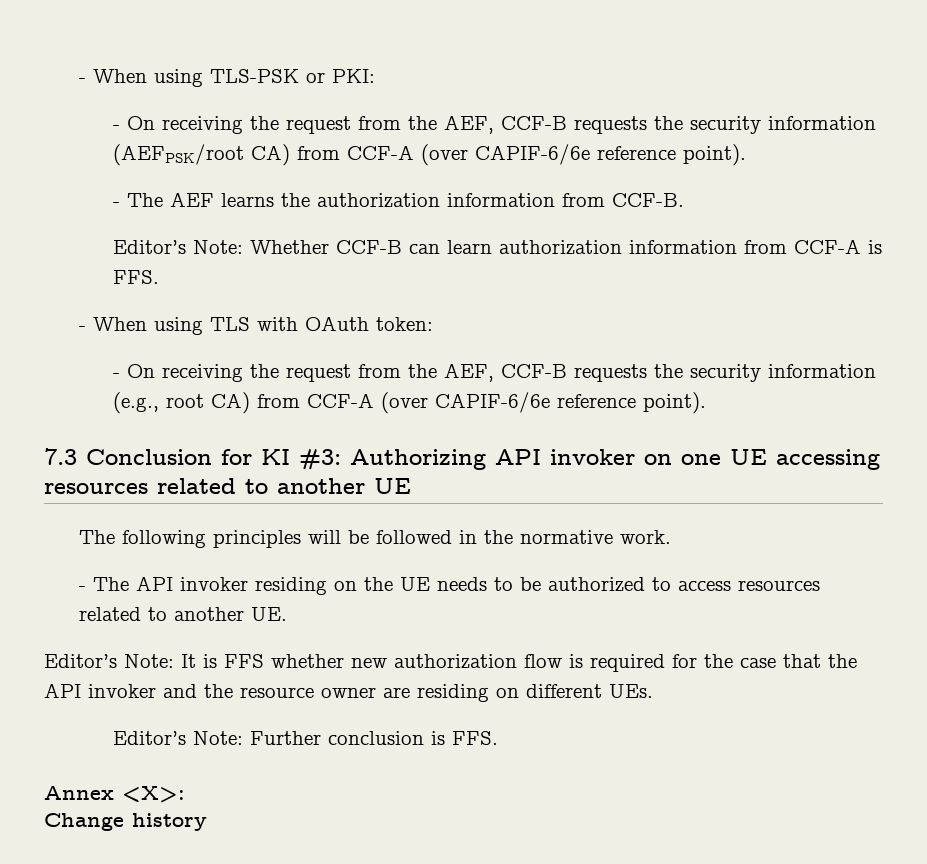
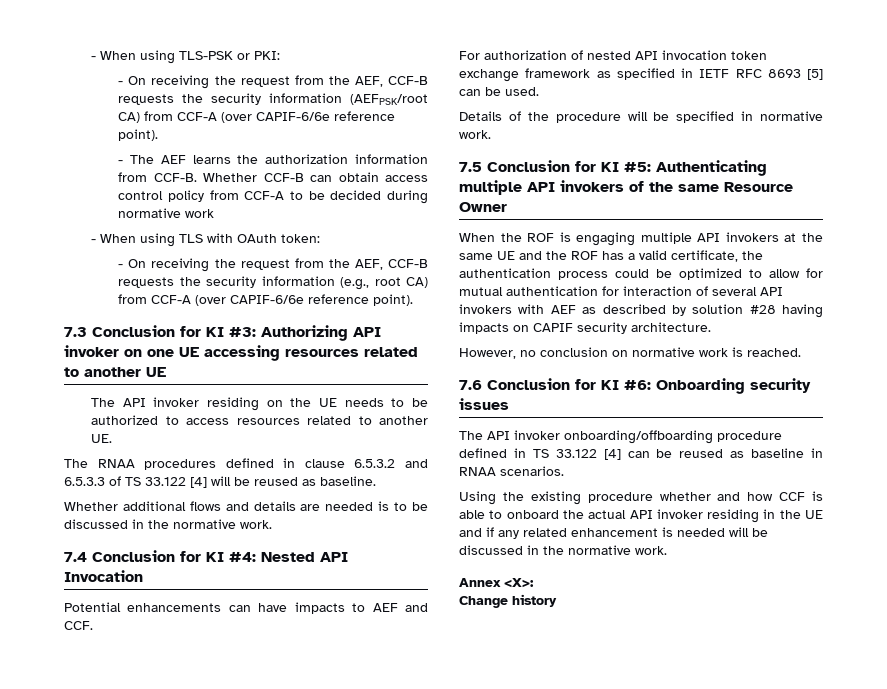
- - The AEF learns the authorization information from CCF-B.
- Editor’s Note: Whether CCF-B can learn authorization information from CCF-A is FFS.
+ - The AEF learns the authorization information from CCF-B. Whether CCF-B can obtain access control policy from CCF-A to be decided during normative work
- The following principles will be followed in the normative work.
- - The API invoker residing on the UE needs to be authorized to access resources related to another UE.
+ The API invoker residing on the UE needs to be authorized to access resources related to another UE.
- Editor’s Note: It is FFS whether new authorization flow is required for the case that the API invoker and the resource owner are residing on different UEs.
- Editor’s Note: Further conclusion is FFS.
+ The RNAA procedures defined in clause 6.5.3.2 and 6.5.3.3 of TS 33.122 [4] will be reused as baseline.
+ Whether additional flows and details are needed is to be discussed in the normative work.
+ 7.4 Conclusion for KI #4: Nested API Invocation
+ Potential enhancements can have impacts to AEF and CCF.
+ For authorization of nested API invocation token exchange framework as specified in IETF RFC 8693 [5] can be used.
+ Details of the procedure will be specified in normative work.
+ 7.5 Conclusion for KI #5: Authenticating multiple API invokers of the same Resource Owner
+ When the ROF is engaging multiple API invokers at the same UE and the ROF has a valid certificate, the authentication process could be optimized to allow for mutual authentication for interaction of several API invokers with AEF as described by solution #28 having impacts on CAPIF security architecture.
+ However, no conclusion on normative work is reached.
+ 7.6 Conclusion for KI #6: Onboarding security issues
+ The API invoker onboarding/offboarding procedure defined in TS 33.122 [4] can be reused as baseline in RNAA scenarios.
+ Using the existing procedure whether and how CCF is able to onboard the actual API invoker residing in the UE and if any related enhancement is needed will be discussed in the normative work.

